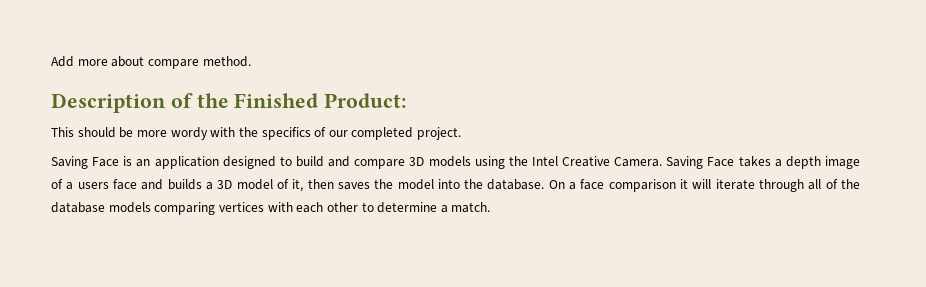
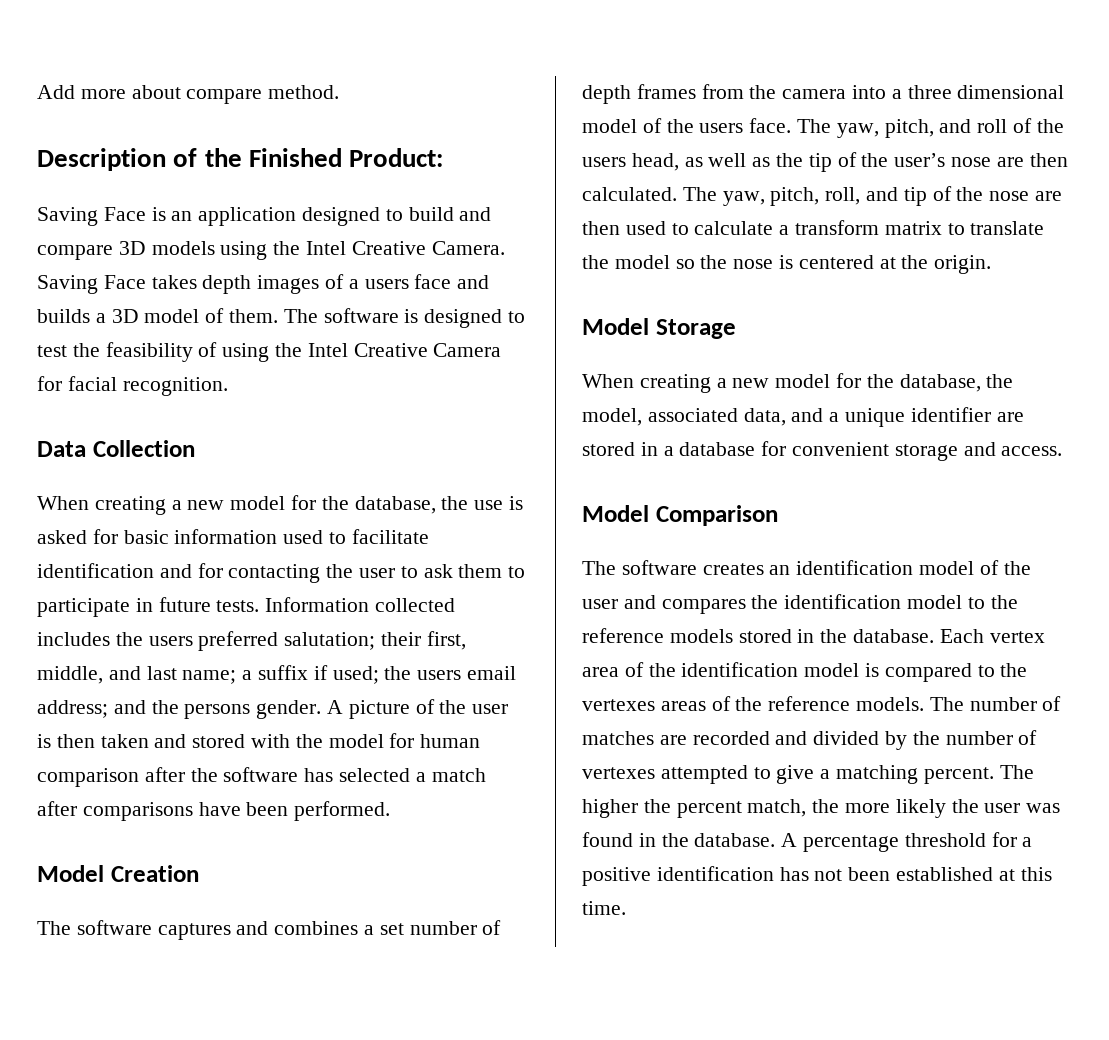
- This should be more wordy with the specifics of our completed project.
- Saving Face takes a depth image of a users face and builds a 3D model of it, then saves the model into the database. On a face comparison it will iterate through all of the database models comparing vertices with each other to determine a match.
+ Saving Face takes depth images of a users face and builds a 3D model of them. The software is designed to test the feasibility of using the Intel Creative Camera for facial recognition.
+ Data Collection
+ When creating a new model for the database, the use is asked for basic information used to facilitate identification and for contacting the user to ask them to participate in future tests. Information collected includes the users preferred salutation; their first, middle, and last name; a suffix if used; the users email address; and the persons gender. A picture of the user is then taken and stored with the model for human comparison after the software has selected a match after comparisons have been performed.
+ Model Creation
+ The software captures and combines a set number of depth frames from the camera into a three dimensional model of the users face. The yaw, pitch, and roll of the users head, as well as the tip of the user’s nose are then calculated. The yaw, pitch, roll, and tip of the nose are then used to calculate a transform matrix to translate the model so the nose is centered at the origin.
+ Model Storage
+ When creating a new model for the database, the model, associated data, and a unique identifier are stored in a database for convenient storage and access.
+ Model Comparison
+ The software creates an identification model of the user and compares the identification model to the reference models stored in the database. Each vertex area of the identification model is compared to the vertexes areas of the reference models. The number of matches are recorded and divided by the number of vertexes attempted to give a matching percent. The higher the percent match, the more likely the user was found in the database. A percentage threshold for a positive identification has not been established at this time.

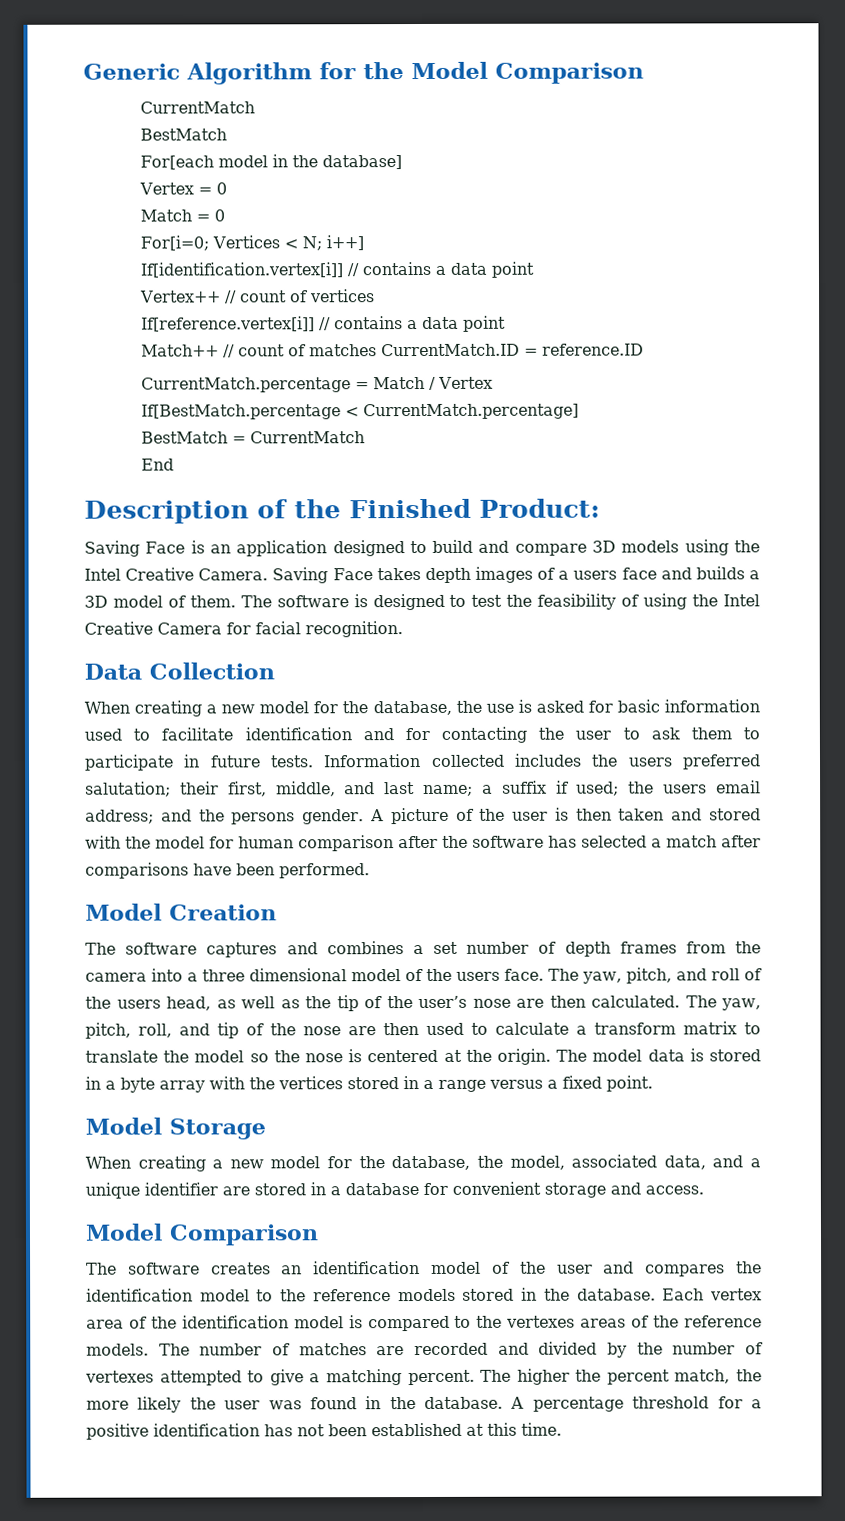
- Add more about compare method.
+ Generic Algorithm for the Model Comparison
+ CurrentMatch
+ BestMatch
+ For[each model in the database]
+ Vertex = 0
+ Match = 0
+ For[i=0; Vertices < N; i++]
+ If[identification.vertex[i]] // contains a data point
+ Vertex++ // count of vertices
+ If[reference.vertex[i]] // contains a data point
+ Match++ // count of matches CurrentMatch.ID = reference.ID
+ CurrentMatch.percentage = Match / Vertex
+ If[BestMatch.percentage < CurrentMatch.percentage]
+ BestMatch = CurrentMatch
+ End
+ The model data is stored in a byte array with the vertices stored in a range versus a fixed point.

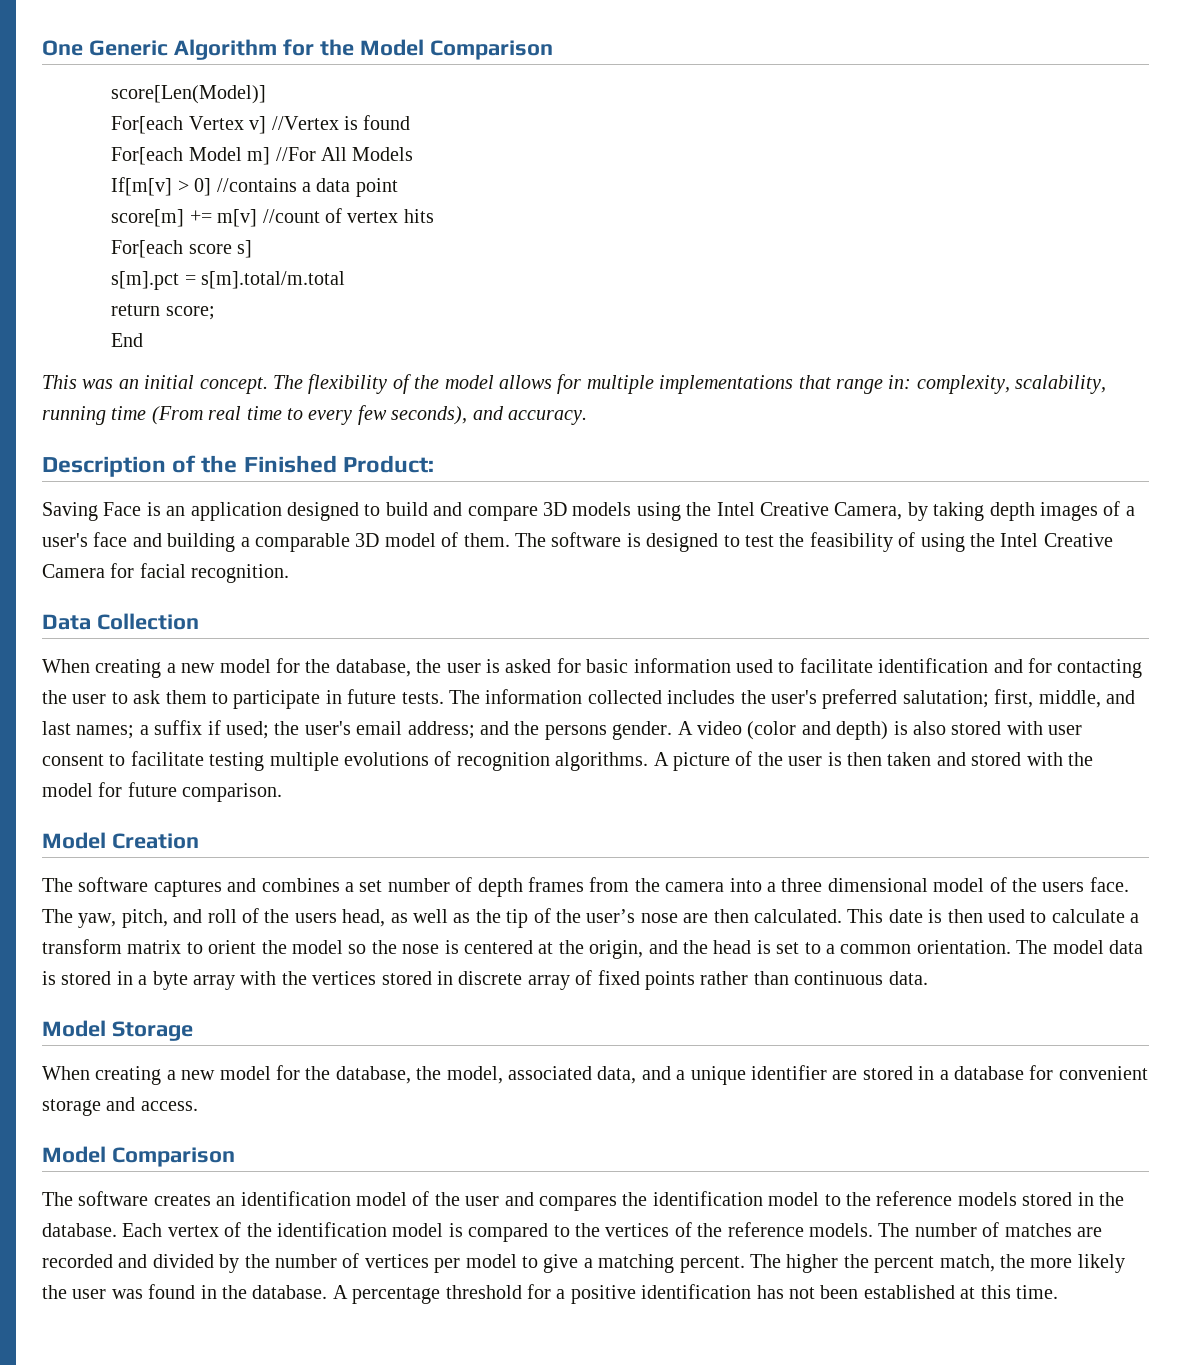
- Generic Algorithm for the Model Comparison
- CurrentMatch
- BestMatch
- For[each model in the database]
- Vertex = 0
- Match = 0
- For[i=0; Vertices < N; i++]
- If[identification.vertex[i]] // contains a data point
- Vertex++ // count of vertices
- If[reference.vertex[i]] // contains a data point
- Match++ // count of matches CurrentMatch.ID = reference.ID
- CurrentMatch.percentage = Match / Vertex
- If[BestMatch.percentage < CurrentMatch.percentage]
- BestMatch = CurrentMatch
+ One Generic Algorithm for the Model Comparison
+ score[Len(Model)]
+ For[each Vertex v] //Vertex is found
+ For[each Model m] //For All Models
+ If[m[v] > 0] //contains a data point
+ score[m] += m[v] //count of vertex hits
+ For[each score s]
+ s[m].pct = s[m].total/m.total
+ return score;
  End
+ This was an initial concept. The flexibility of the model allows for multiple implementations that range in: complexity, scalability, running time (From real time to every few seconds), and accuracy.
- Saving Face is an application designed to build and compare 3D models using the Intel Creative Camera. Saving Face takes depth images of a users face and builds a 3D model of them.
+ Saving Face is an application designed to build and compare 3D models using the Intel Creative Camera, by taking depth images of a user's face and building a comparable 3D model of them.
- When creating a new model for the database, the use is asked for basic information used to facilitate identification and for contacting the user to ask them to participate in future tests.
+ When creating a new model for the database, the user is asked for basic information used to facilitate identification and for contacting the user to ask them to participate in future tests.
- Information collected includes the users preferred salutation; their first, middle, and last name; a suffix if used; the users email address; and the persons gender.
+ The information collected includes the user's preferred salutation; first, middle, and last names; a suffix if used; the user's email address; and the persons gender.
- A picture of the user is then taken and stored with the model for human comparison after the software has selected a match after comparisons have been performed.
+ A video (color and depth) is also stored with user consent to facilitate testing multiple evolutions of recognition algorithms. A picture of the user is then taken and stored with the model for future comparison.
- The yaw, pitch, roll, and tip of the nose are then used to calculate a transform matrix to translate the model so the nose is centered at the origin.
+ This date is then used to calculate a transform matrix to orient the model so the nose is centered at the origin, and the head is set to a common orientation.
- The model data is stored in a byte array with the vertices stored in a range versus a fixed point.
+ The model data is stored in a byte array with the vertices stored in discrete array of fixed points rather than continuous data.
- Each vertex area of the identification model is compared to the vertexes areas of the reference models.
+ Each vertex of the identification model is compared to the vertices of the reference models.
- The number of matches are recorded and divided by the number of vertexes attempted to give a matching percent.
+ The number of matches are recorded and divided by the number of vertices per model to give a matching percent.

